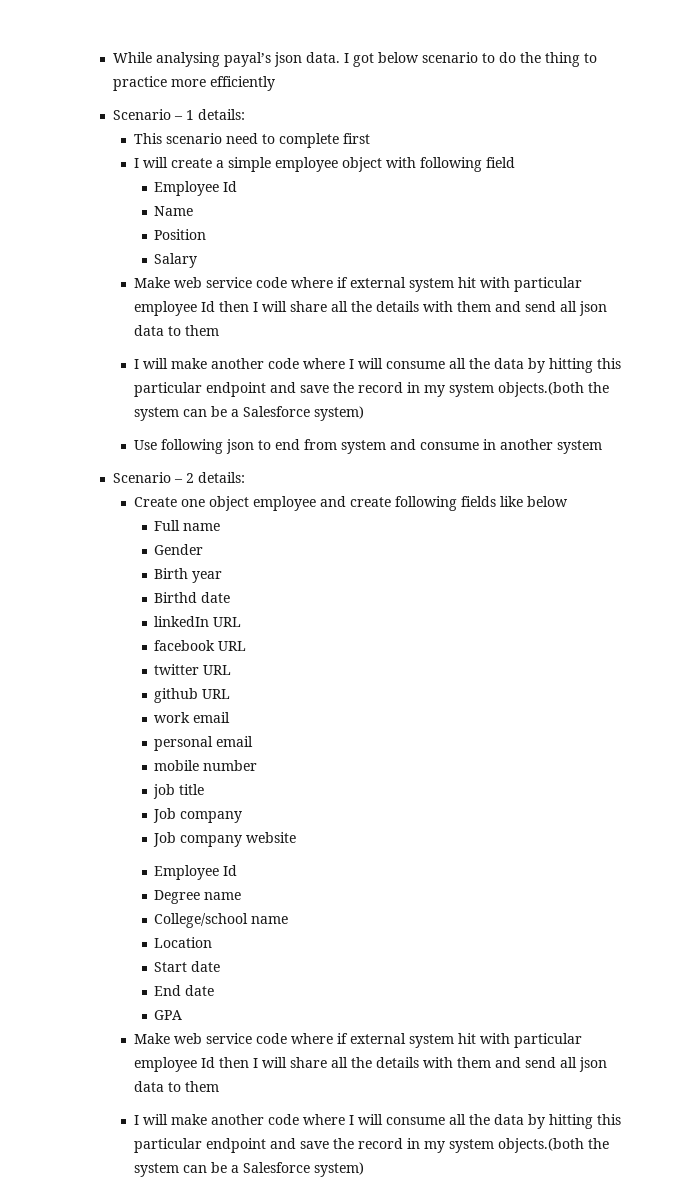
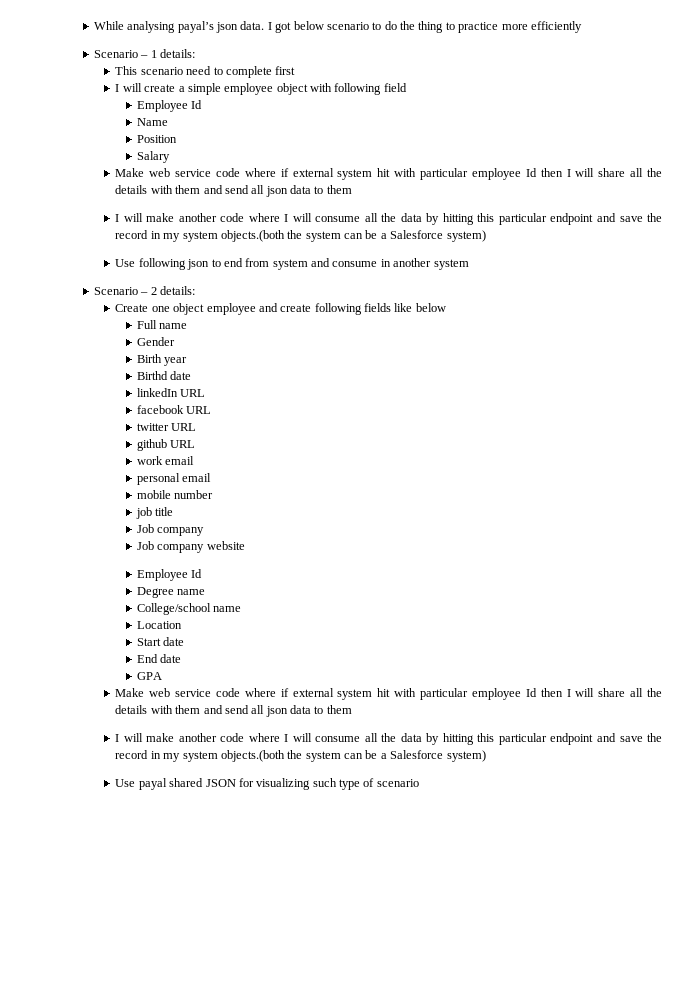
+ Use payal shared JSON for visualizing such type of scenario

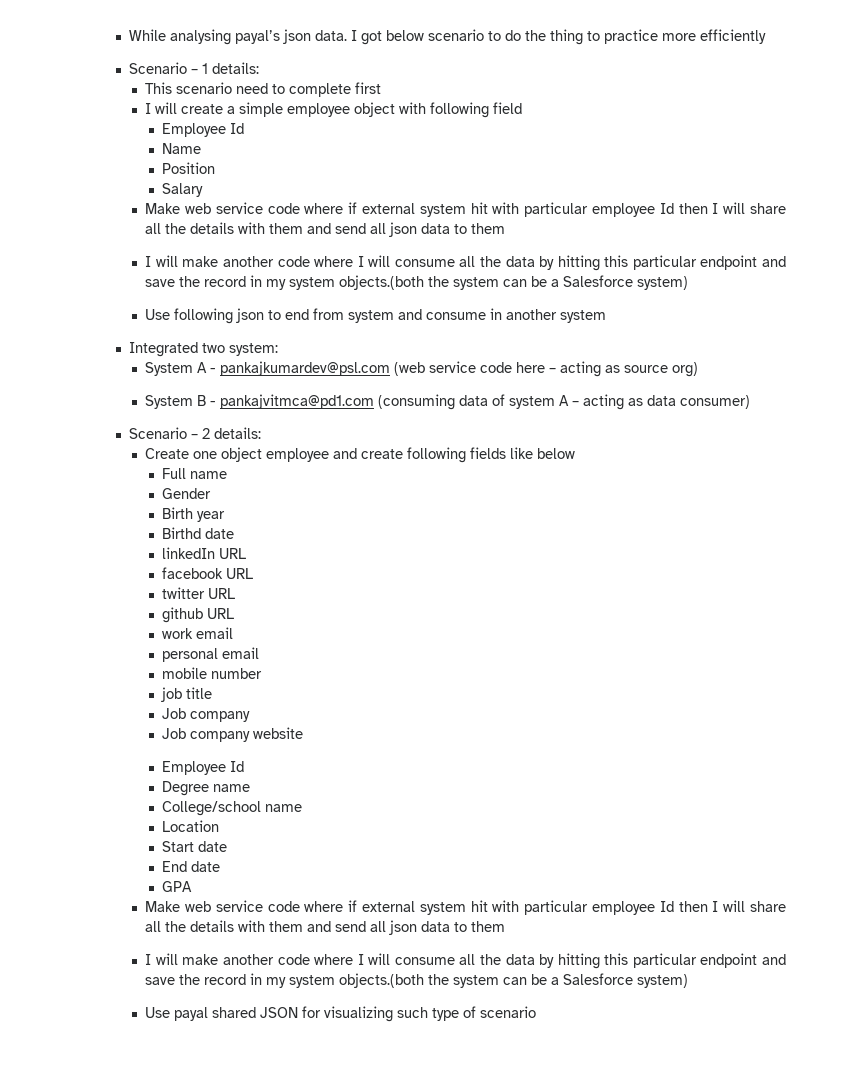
+ Integrated two system:
+ System A - pankajkumardev@psl.com (web service code here – acting as source org)
+ System B - pankajvitmca@pd1.com (consuming data of system A – acting as data consumer)

